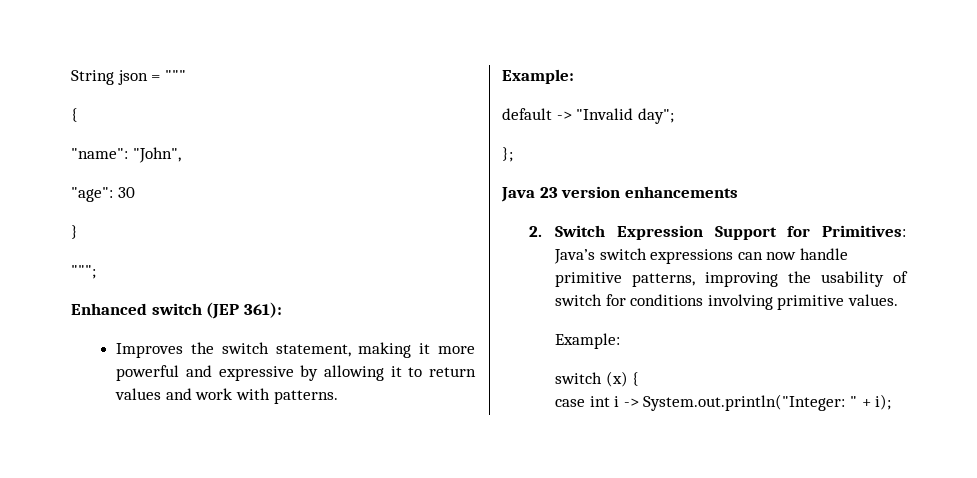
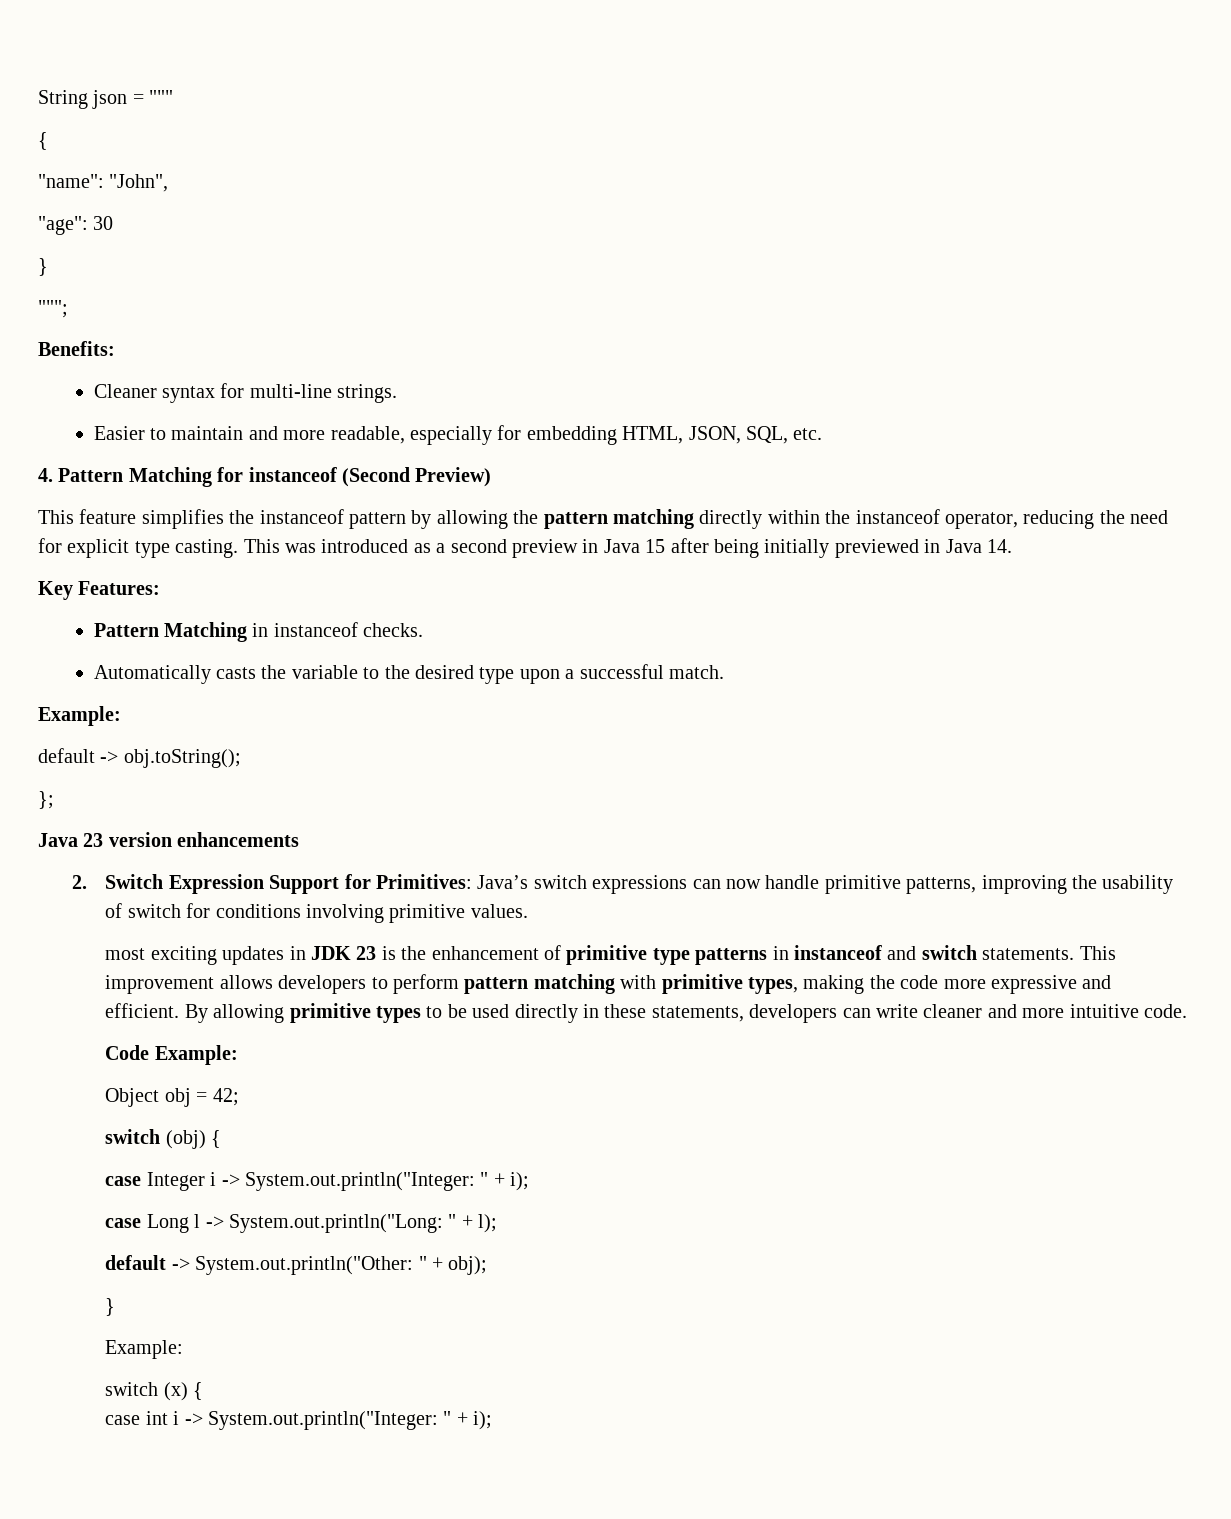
- Enhanced switch (JEP 361):
- Improves the switch statement, making it more powerful and expressive by allowing it to return values and work with patterns.
+ Benefits:
+ Cleaner syntax for multi-line strings.
+ Easier to maintain and more readable, especially for embedding HTML, JSON, SQL, etc.
+ 4. Pattern Matching for instanceof (Second Preview)
+ This feature simplifies the instanceof pattern by allowing the pattern matching directly within the instanceof operator, reducing the need for explicit type casting. This was introduced as a second preview in Java 15 after being initially previewed in Java 14.
+ Key Features:
+ Pattern Matching in instanceof checks.
+ Automatically casts the variable to the desired type upon a successful match.
- default -> "Invalid day";
+ default -> obj.toString();
+ most exciting updates in JDK 23 is the enhancement of primitive type patterns in instanceof and switch statements. This improvement allows developers to perform pattern matching with primitive types, making the code more expressive and efficient. By allowing primitive types to be used directly in these statements, developers can write cleaner and more intuitive code.
+ Code Example:
+ Object obj = 42;
+ switch (obj) {
+ case Integer i -> System.out.println("Integer: " + i);
+ case Long l -> System.out.println("Long: " + l);
+ default -> System.out.println("Other: " + obj);
+ }

